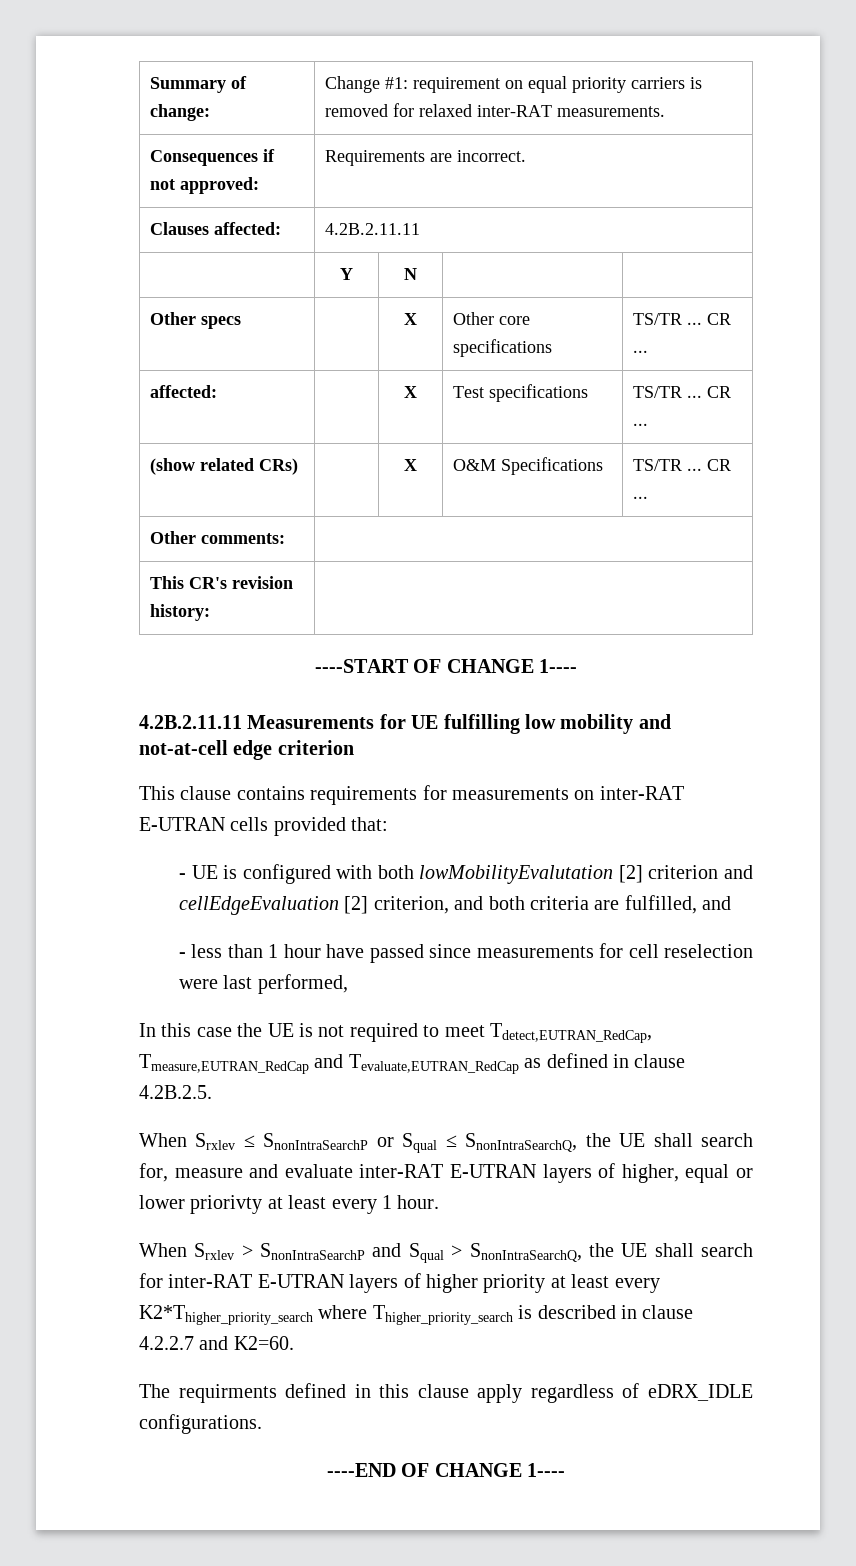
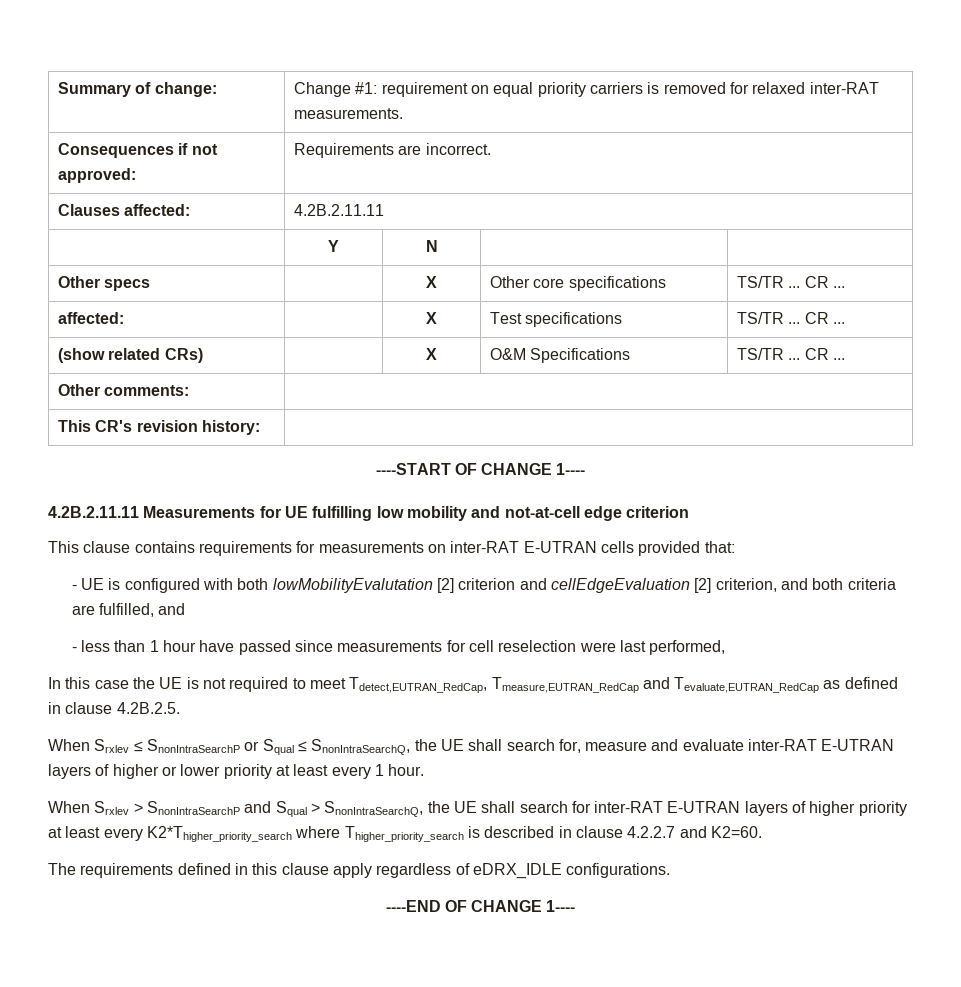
- When Srxlev ≤ SnonIntraSearchP or Squal ≤ SnonIntraSearchQ, the UE shall search for, measure and evaluate inter-RAT E-UTRAN layers of higher, equal or lower priorivty at least every 1 hour.
+ When Srxlev ≤ SnonIntraSearchP or Squal ≤ SnonIntraSearchQ, the UE shall search for, measure and evaluate inter-RAT E-UTRAN layers of higher or lower priority at least every 1 hour.
- The requirments defined in this clause apply regardless of eDRX_IDLE configurations.
+ The requirements defined in this clause apply regardless of eDRX_IDLE configurations.

